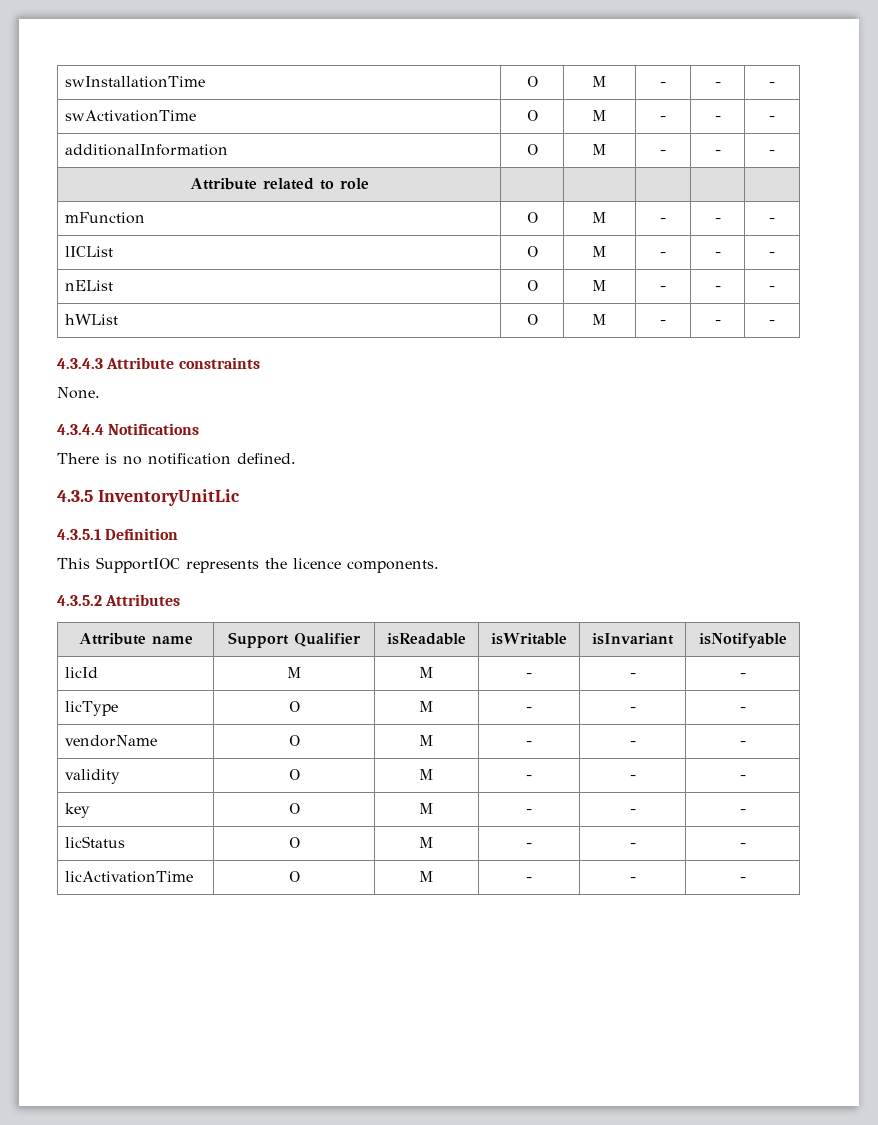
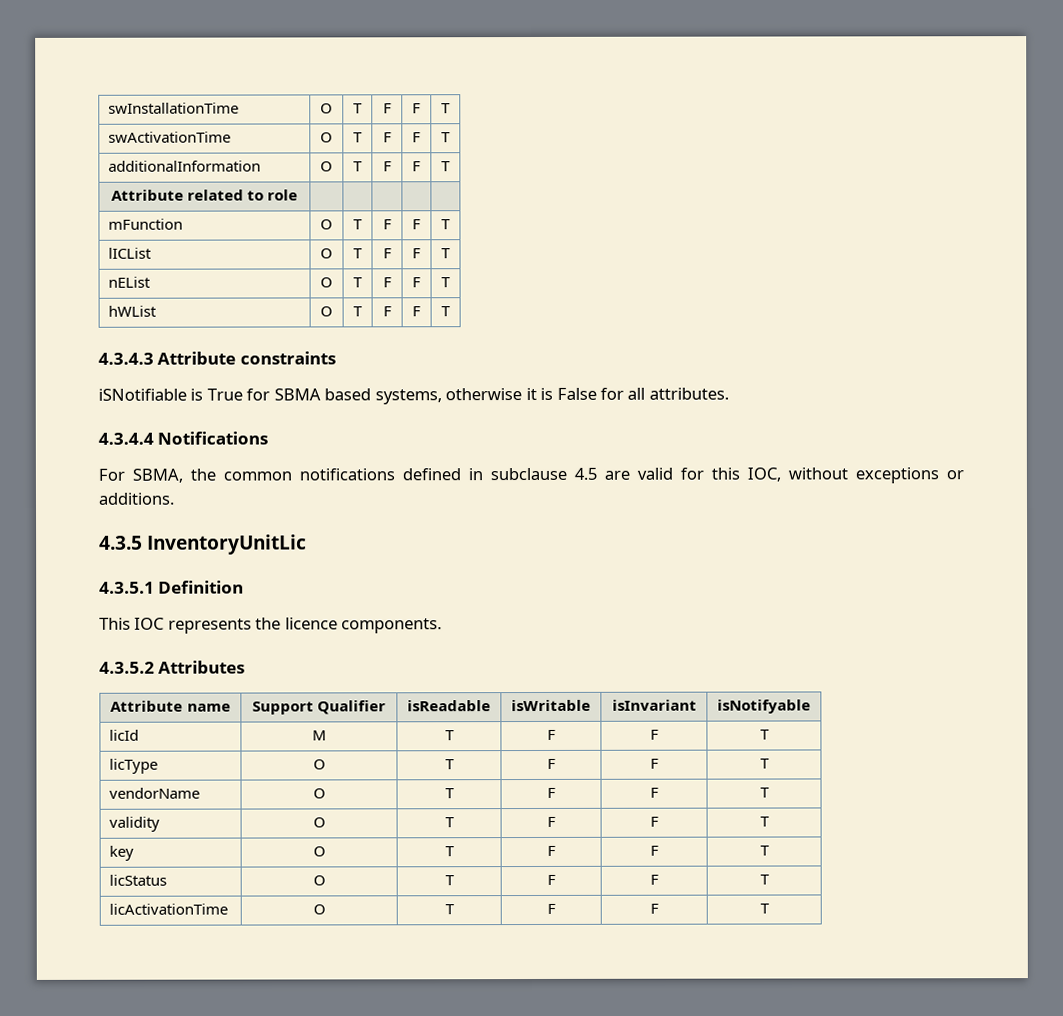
- swInstallationTime | O | M | - | - | -
- swActivationTime | O | M | - | - | -
- additionalInformation | O | M | - | - | -
+ swInstallationTime | O | T | F | F | T
+ swActivationTime | O | T | F | F | T
+ additionalInformation | O | T | F | F | T
- mFunction | O | M | - | - | -
- lICList | O | M | - | - | -
- nEList | O | M | - | - | -
- hWList | O | M | - | - | -
+ mFunction | O | T | F | F | T
+ lICList | O | T | F | F | T
+ nEList | O | T | F | F | T
+ hWList | O | T | F | F | T
  4.3.4.3 Attribute constraints
- None.
+ iSNotifiable is True for SBMA based systems, otherwise it is False for all attributes.
  4.3.4.4 Notifications
- There is no notification defined.
+ For SBMA, the common notifications defined in subclause 4.5 are valid for this IOC, without exceptions or additions.
- This SupportIOC represents the licence components.
+ This IOC represents the licence components.
- licId | M | M | - | - | -
- licType | O | M | - | - | -
- vendorName | O | M | - | - | -
- validity | O | M | - | - | -
- key | O | M | - | - | -
- licStatus | O | M | - | - | -
- licActivationTime | O | M | - | - | -
+ licId | M | T | F | F | T
+ licType | O | T | F | F | T
+ vendorName | O | T | F | F | T
+ validity | O | T | F | F | T
+ key | O | T | F | F | T
+ licStatus | O | T | F | F | T
+ licActivationTime | O | T | F | F | T

